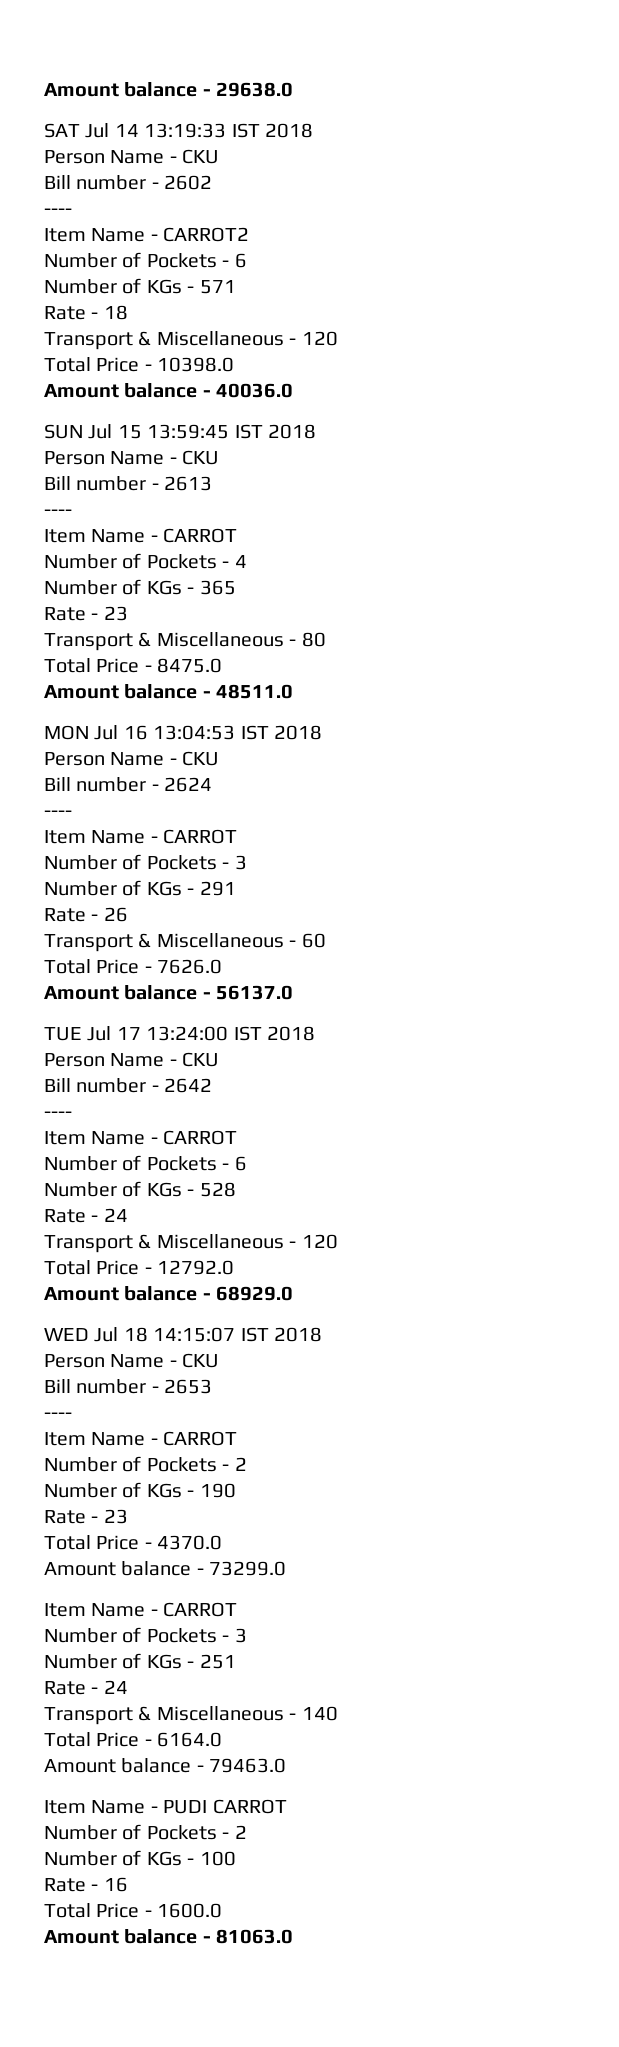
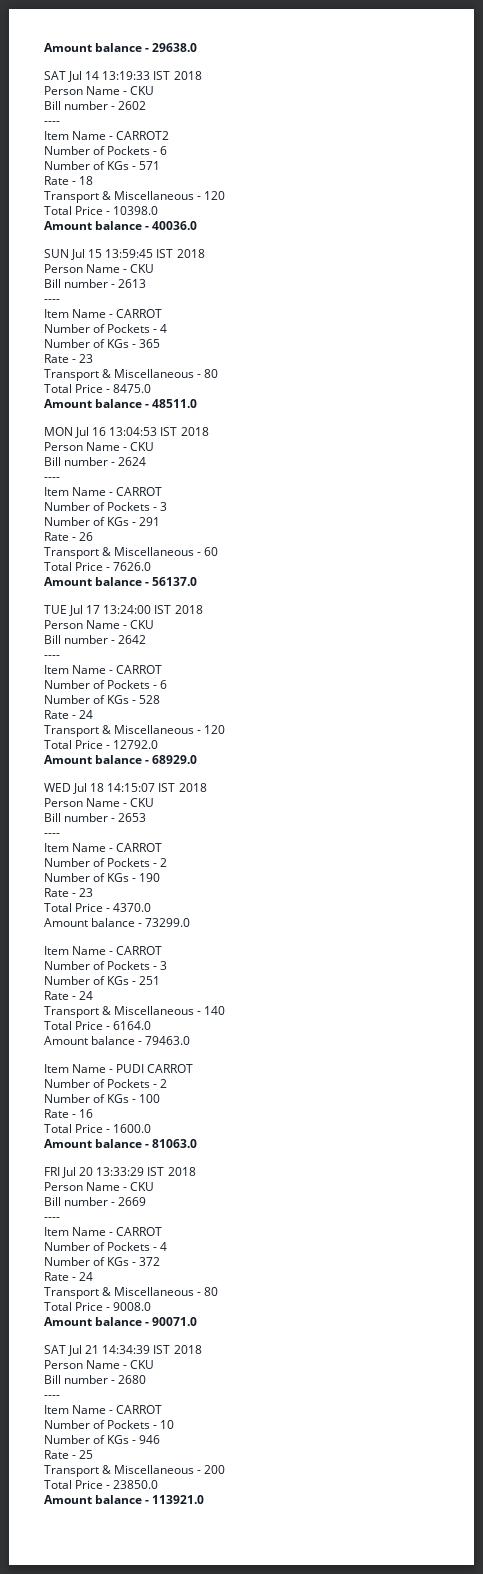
+ FRI Jul 20 13:33:29 IST 2018
+ Person Name - CKU
+ Bill number - 2669
+ ----
+ Item Name - CARROT
+ Number of Pockets - 4
+ Number of KGs - 372
+ Rate - 24
+ Transport & Miscellaneous - 80
+ Total Price - 9008.0
+ Amount balance - 90071.0
+ SAT Jul 21 14:34:39 IST 2018
+ Person Name - CKU
+ Bill number - 2680
+ ----
+ Item Name - CARROT
+ Number of Pockets - 10
+ Number of KGs - 946
+ Rate - 25
+ Transport & Miscellaneous - 200
+ Total Price - 23850.0
+ Amount balance - 113921.0

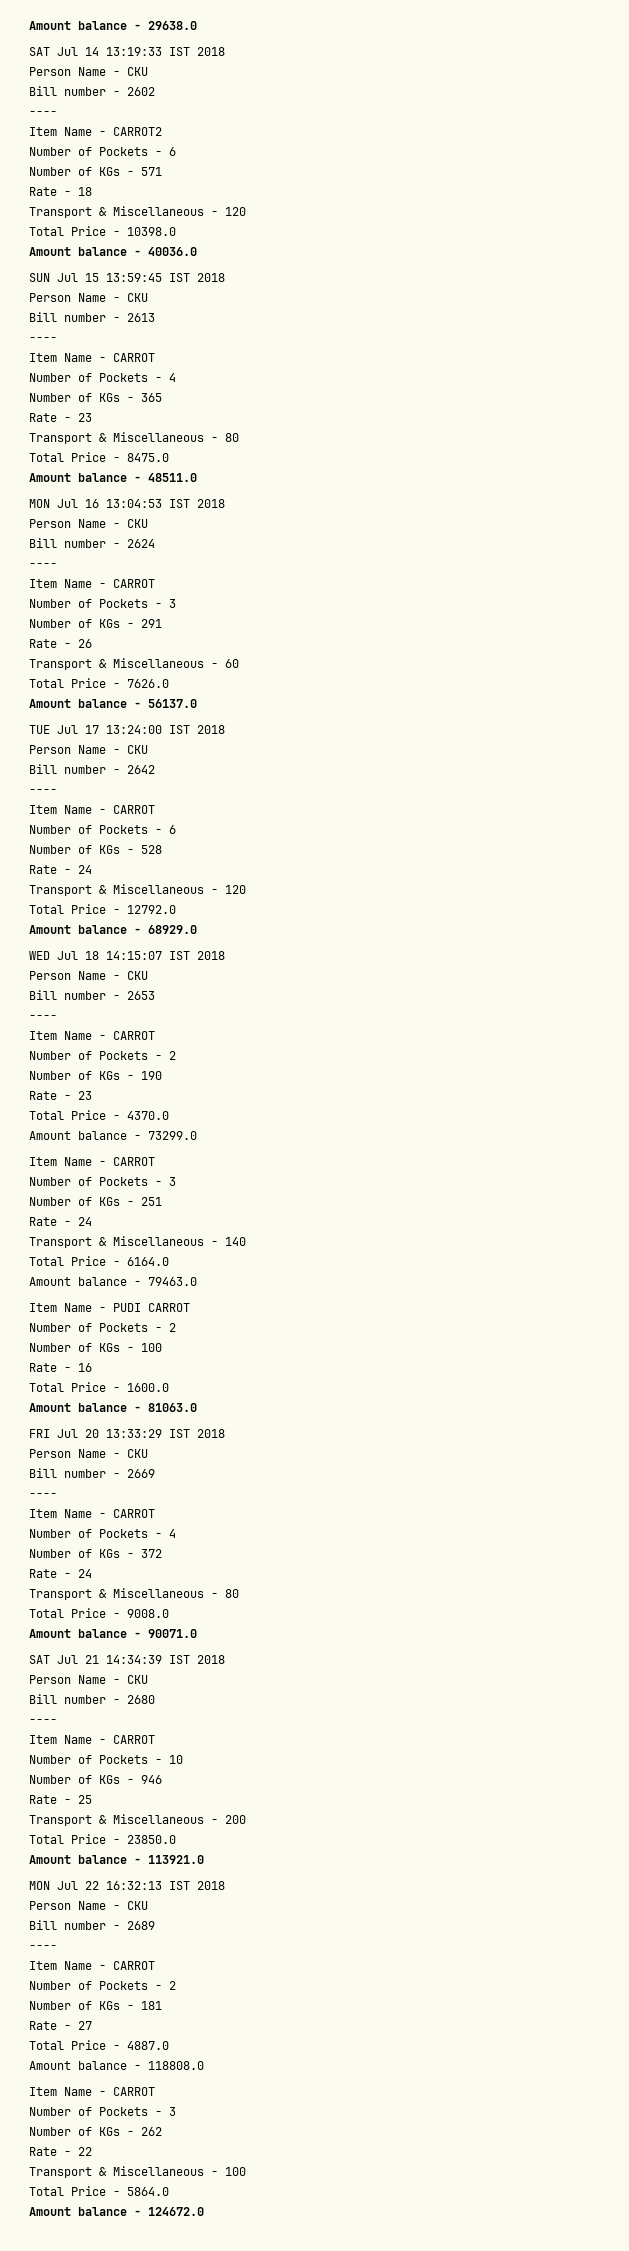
+ MON Jul 22 16:32:13 IST 2018
+ Person Name - CKU
+ Bill number - 2689
+ ----
+ Item Name - CARROT
+ Number of Pockets - 2
+ Number of KGs - 181
+ Rate - 27
+ Total Price - 4887.0
+ Amount balance - 118808.0
+ Item Name - CARROT
+ Number of Pockets - 3
+ Number of KGs - 262
+ Rate - 22
+ Transport & Miscellaneous - 100
+ Total Price - 5864.0
+ Amount balance - 124672.0

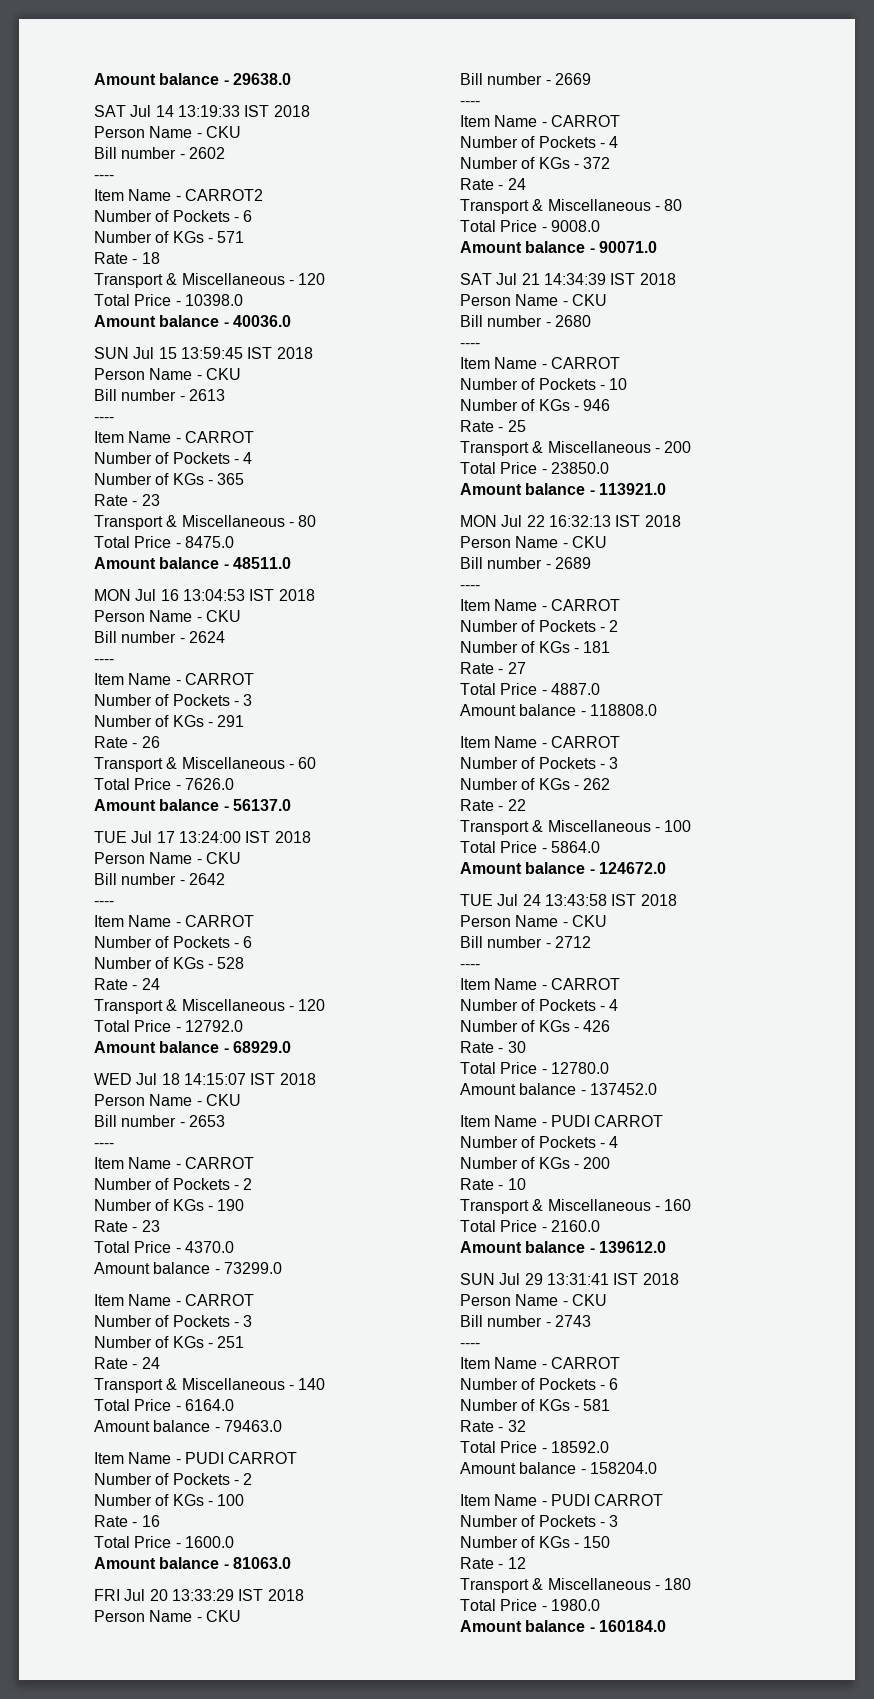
+ TUE Jul 24 13:43:58 IST 2018
+ Person Name - CKU
+ Bill number - 2712
+ ----
+ Item Name - CARROT
+ Number of Pockets - 4
+ Number of KGs - 426
+ Rate - 30
+ Total Price - 12780.0
+ Amount balance - 137452.0
+ Item Name - PUDI CARROT
+ Number of Pockets - 4
+ Number of KGs - 200
+ Rate - 10
+ Transport & Miscellaneous - 160
+ Total Price - 2160.0
+ Amount balance - 139612.0
+ SUN Jul 29 13:31:41 IST 2018
+ Person Name - CKU
+ Bill number - 2743
+ ----
+ Item Name - CARROT
+ Number of Pockets - 6
+ Number of KGs - 581
+ Rate - 32
+ Total Price - 18592.0
+ Amount balance - 158204.0
+ Item Name - PUDI CARROT
+ Number of Pockets - 3
+ Number of KGs - 150
+ Rate - 12
+ Transport & Miscellaneous - 180
+ Total Price - 1980.0
+ Amount balance - 160184.0

